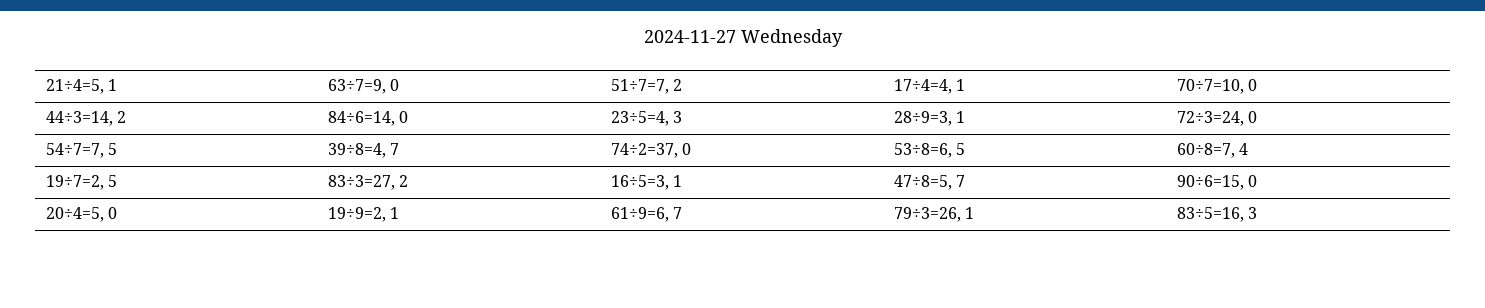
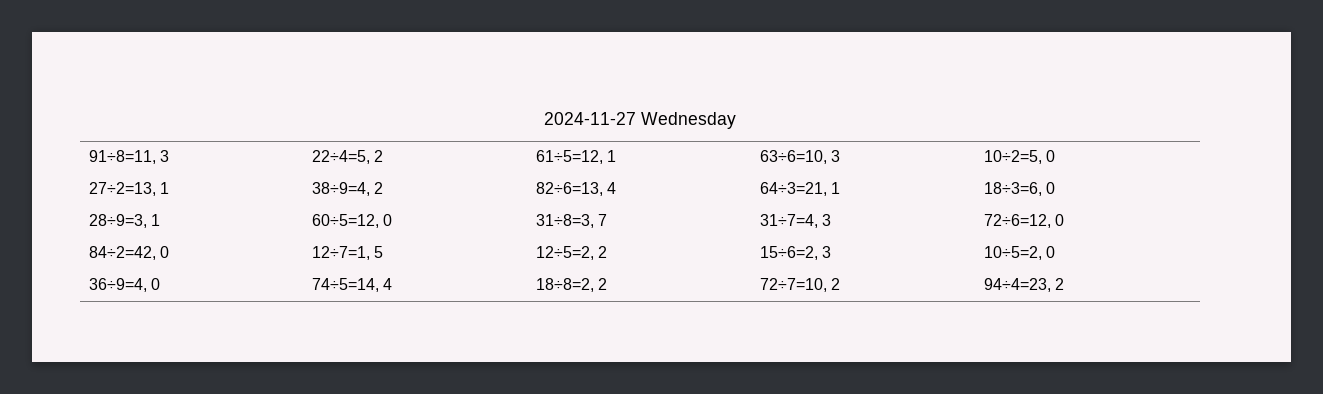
- 21÷4=5, 1 | 63÷7=9, 0 | 51÷7=7, 2 | 17÷4=4, 1 | 70÷7=10, 0
- 44÷3=14, 2 | 84÷6=14, 0 | 23÷5=4, 3 | 28÷9=3, 1 | 72÷3=24, 0
- 54÷7=7, 5 | 39÷8=4, 7 | 74÷2=37, 0 | 53÷8=6, 5 | 60÷8=7, 4
- 19÷7=2, 5 | 83÷3=27, 2 | 16÷5=3, 1 | 47÷8=5, 7 | 90÷6=15, 0
- 20÷4=5, 0 | 19÷9=2, 1 | 61÷9=6, 7 | 79÷3=26, 1 | 83÷5=16, 3
+ 91÷8=11, 3 | 22÷4=5, 2 | 61÷5=12, 1 | 63÷6=10, 3 | 10÷2=5, 0
+ 27÷2=13, 1 | 38÷9=4, 2 | 82÷6=13, 4 | 64÷3=21, 1 | 18÷3=6, 0
+ 28÷9=3, 1 | 60÷5=12, 0 | 31÷8=3, 7 | 31÷7=4, 3 | 72÷6=12, 0
+ 84÷2=42, 0 | 12÷7=1, 5 | 12÷5=2, 2 | 15÷6=2, 3 | 10÷5=2, 0
+ 36÷9=4, 0 | 74÷5=14, 4 | 18÷8=2, 2 | 72÷7=10, 2 | 94÷4=23, 2

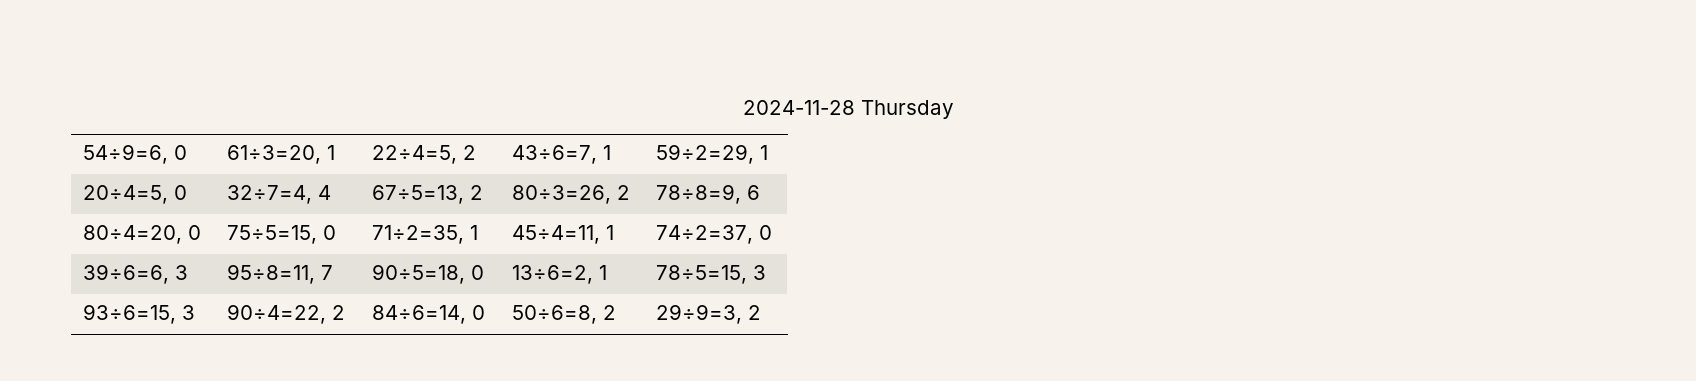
- 2024-11-27 Wednesday
- 91÷8=11, 3 | 22÷4=5, 2 | 61÷5=12, 1 | 63÷6=10, 3 | 10÷2=5, 0
- 27÷2=13, 1 | 38÷9=4, 2 | 82÷6=13, 4 | 64÷3=21, 1 | 18÷3=6, 0
- 28÷9=3, 1 | 60÷5=12, 0 | 31÷8=3, 7 | 31÷7=4, 3 | 72÷6=12, 0
- 84÷2=42, 0 | 12÷7=1, 5 | 12÷5=2, 2 | 15÷6=2, 3 | 10÷5=2, 0
- 36÷9=4, 0 | 74÷5=14, 4 | 18÷8=2, 2 | 72÷7=10, 2 | 94÷4=23, 2
+ 2024-11-28 Thursday
+ 54÷9=6, 0 | 61÷3=20, 1 | 22÷4=5, 2 | 43÷6=7, 1 | 59÷2=29, 1
+ 20÷4=5, 0 | 32÷7=4, 4 | 67÷5=13, 2 | 80÷3=26, 2 | 78÷8=9, 6
+ 80÷4=20, 0 | 75÷5=15, 0 | 71÷2=35, 1 | 45÷4=11, 1 | 74÷2=37, 0
+ 39÷6=6, 3 | 95÷8=11, 7 | 90÷5=18, 0 | 13÷6=2, 1 | 78÷5=15, 3
+ 93÷6=15, 3 | 90÷4=22, 2 | 84÷6=14, 0 | 50÷6=8, 2 | 29÷9=3, 2

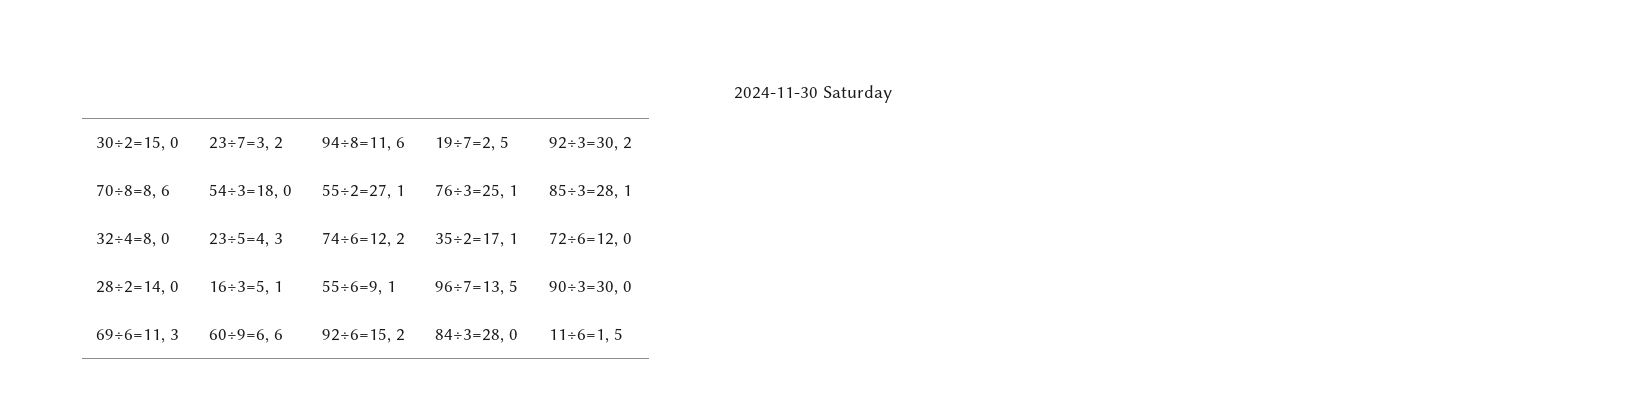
- 2024-11-28 Thursday
- 54÷9=6, 0 | 61÷3=20, 1 | 22÷4=5, 2 | 43÷6=7, 1 | 59÷2=29, 1
- 20÷4=5, 0 | 32÷7=4, 4 | 67÷5=13, 2 | 80÷3=26, 2 | 78÷8=9, 6
- 80÷4=20, 0 | 75÷5=15, 0 | 71÷2=35, 1 | 45÷4=11, 1 | 74÷2=37, 0
- 39÷6=6, 3 | 95÷8=11, 7 | 90÷5=18, 0 | 13÷6=2, 1 | 78÷5=15, 3
- 93÷6=15, 3 | 90÷4=22, 2 | 84÷6=14, 0 | 50÷6=8, 2 | 29÷9=3, 2
+ 2024-11-30 Saturday
+ 30÷2=15, 0 | 23÷7=3, 2 | 94÷8=11, 6 | 19÷7=2, 5 | 92÷3=30, 2
+ 70÷8=8, 6 | 54÷3=18, 0 | 55÷2=27, 1 | 76÷3=25, 1 | 85÷3=28, 1
+ 32÷4=8, 0 | 23÷5=4, 3 | 74÷6=12, 2 | 35÷2=17, 1 | 72÷6=12, 0
+ 28÷2=14, 0 | 16÷3=5, 1 | 55÷6=9, 1 | 96÷7=13, 5 | 90÷3=30, 0
+ 69÷6=11, 3 | 60÷9=6, 6 | 92÷6=15, 2 | 84÷3=28, 0 | 11÷6=1, 5

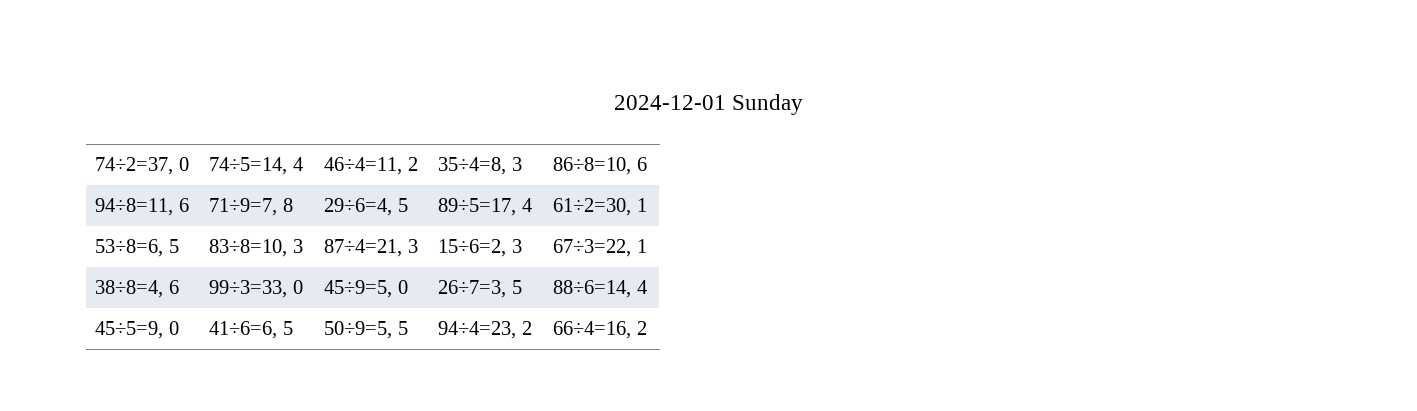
- 2024-11-30 Saturday
- 30÷2=15, 0 | 23÷7=3, 2 | 94÷8=11, 6 | 19÷7=2, 5 | 92÷3=30, 2
- 70÷8=8, 6 | 54÷3=18, 0 | 55÷2=27, 1 | 76÷3=25, 1 | 85÷3=28, 1
- 32÷4=8, 0 | 23÷5=4, 3 | 74÷6=12, 2 | 35÷2=17, 1 | 72÷6=12, 0
- 28÷2=14, 0 | 16÷3=5, 1 | 55÷6=9, 1 | 96÷7=13, 5 | 90÷3=30, 0
- 69÷6=11, 3 | 60÷9=6, 6 | 92÷6=15, 2 | 84÷3=28, 0 | 11÷6=1, 5
+ 2024-12-01 Sunday
+ 74÷2=37, 0 | 74÷5=14, 4 | 46÷4=11, 2 | 35÷4=8, 3 | 86÷8=10, 6
+ 94÷8=11, 6 | 71÷9=7, 8 | 29÷6=4, 5 | 89÷5=17, 4 | 61÷2=30, 1
+ 53÷8=6, 5 | 83÷8=10, 3 | 87÷4=21, 3 | 15÷6=2, 3 | 67÷3=22, 1
+ 38÷8=4, 6 | 99÷3=33, 0 | 45÷9=5, 0 | 26÷7=3, 5 | 88÷6=14, 4
+ 45÷5=9, 0 | 41÷6=6, 5 | 50÷9=5, 5 | 94÷4=23, 2 | 66÷4=16, 2

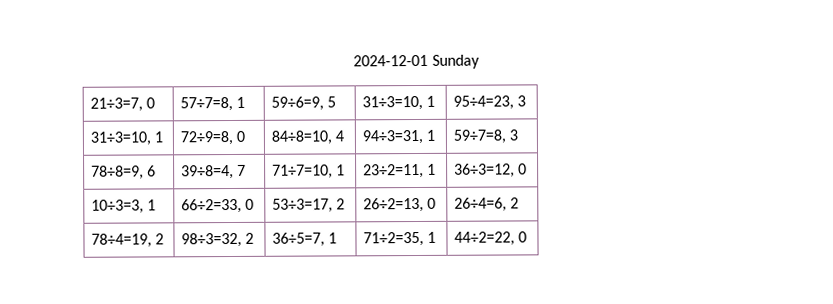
- 74÷2=37, 0 | 74÷5=14, 4 | 46÷4=11, 2 | 35÷4=8, 3 | 86÷8=10, 6
- 94÷8=11, 6 | 71÷9=7, 8 | 29÷6=4, 5 | 89÷5=17, 4 | 61÷2=30, 1
- 53÷8=6, 5 | 83÷8=10, 3 | 87÷4=21, 3 | 15÷6=2, 3 | 67÷3=22, 1
- 38÷8=4, 6 | 99÷3=33, 0 | 45÷9=5, 0 | 26÷7=3, 5 | 88÷6=14, 4
- 45÷5=9, 0 | 41÷6=6, 5 | 50÷9=5, 5 | 94÷4=23, 2 | 66÷4=16, 2
+ 21÷3=7, 0 | 57÷7=8, 1 | 59÷6=9, 5 | 31÷3=10, 1 | 95÷4=23, 3
+ 31÷3=10, 1 | 72÷9=8, 0 | 84÷8=10, 4 | 94÷3=31, 1 | 59÷7=8, 3
+ 78÷8=9, 6 | 39÷8=4, 7 | 71÷7=10, 1 | 23÷2=11, 1 | 36÷3=12, 0
+ 10÷3=3, 1 | 66÷2=33, 0 | 53÷3=17, 2 | 26÷2=13, 0 | 26÷4=6, 2
+ 78÷4=19, 2 | 98÷3=32, 2 | 36÷5=7, 1 | 71÷2=35, 1 | 44÷2=22, 0

